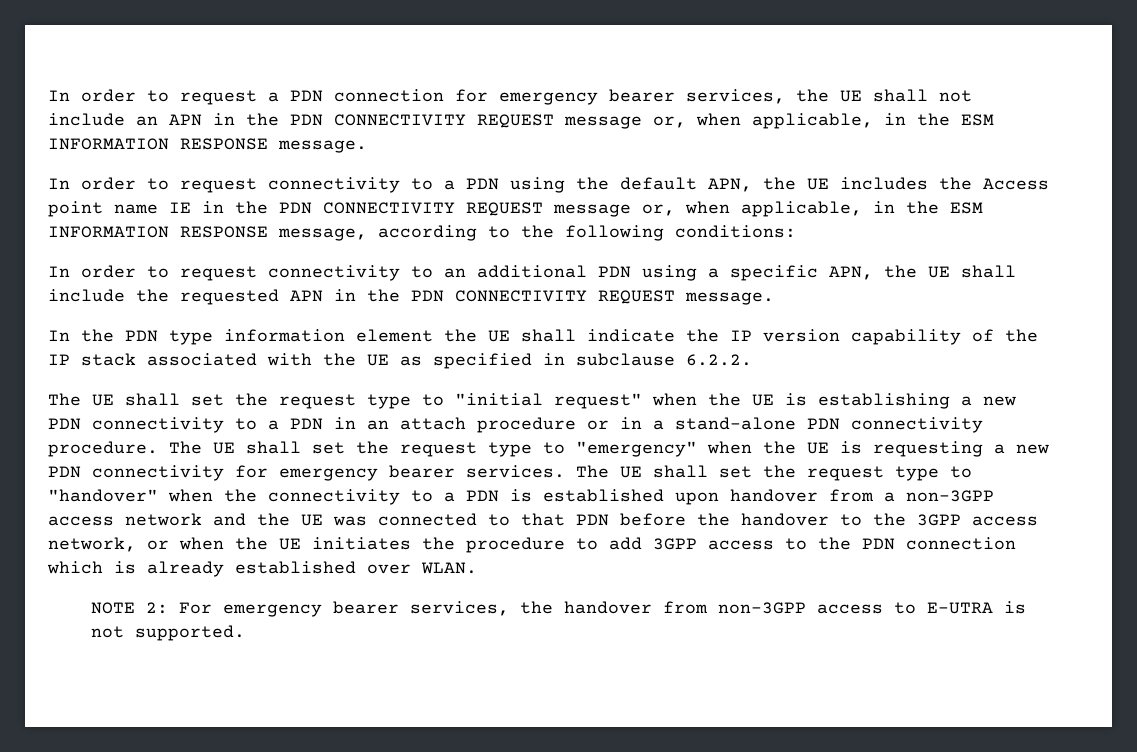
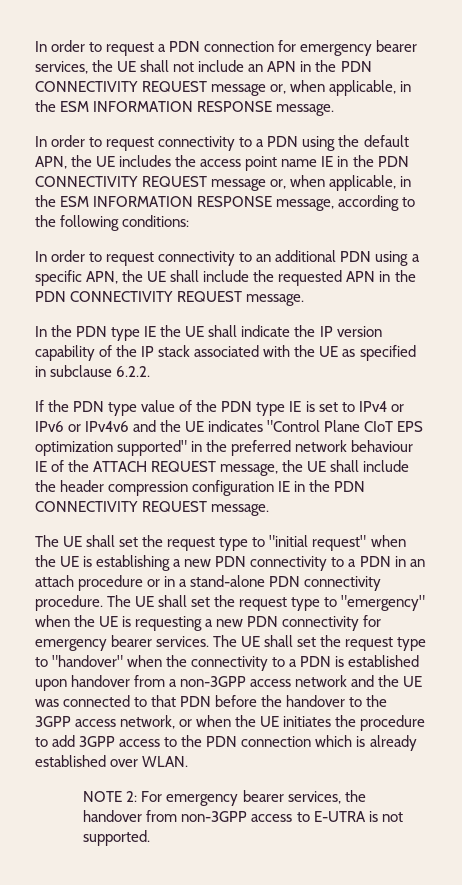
- In order to request connectivity to a PDN using the default APN, the UE includes the Access point name IE in the PDN CONNECTIVITY REQUEST message or, when applicable, in the ESM INFORMATION RESPONSE message, according to the following conditions:
+ In order to request connectivity to a PDN using the default APN, the UE includes the access point name IE in the PDN CONNECTIVITY REQUEST message or, when applicable, in the ESM INFORMATION RESPONSE message, according to the following conditions:
- In the PDN type information element the UE shall indicate the IP version capability of the IP stack associated with the UE as specified in subclause 6.2.2.
+ In the PDN type IE the UE shall indicate the IP version capability of the IP stack associated with the UE as specified in subclause 6.2.2.
+ If the PDN type value of the PDN type IE is set to IPv4 or IPv6 or IPv4v6 and the UE indicates "Control Plane CIoT EPS optimization supported" in the preferred network behaviour IE of the ATTACH REQUEST message, the UE shall include the header compression configuration IE in the PDN CONNECTIVITY REQUEST message.

